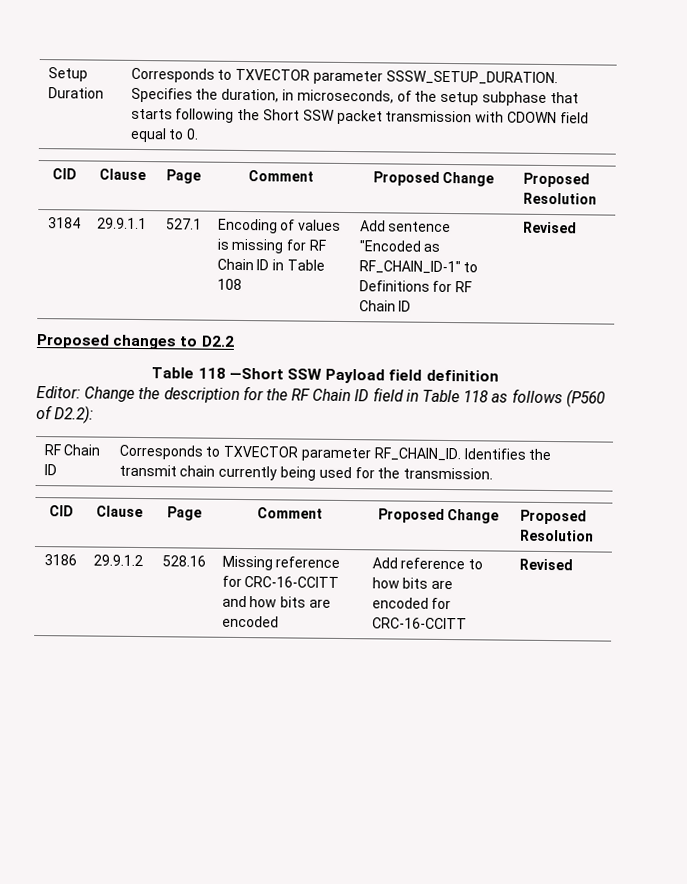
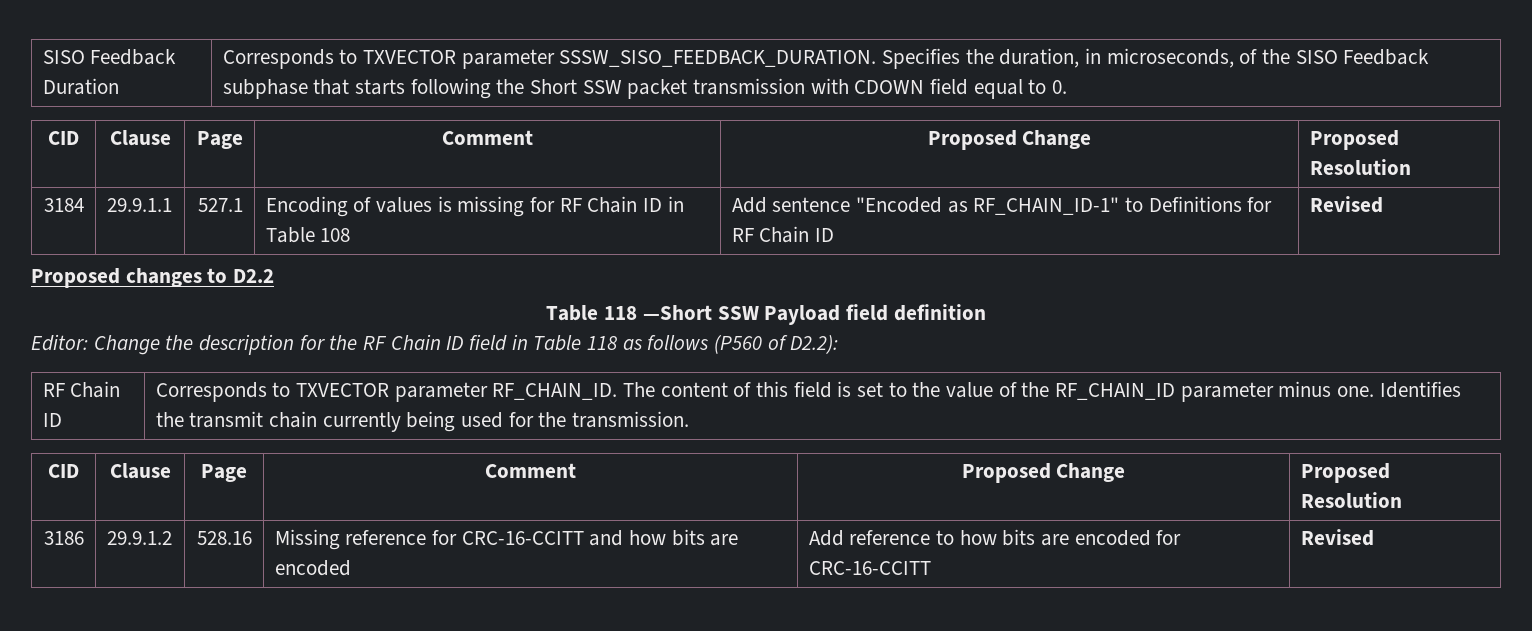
- Setup Duration | Corresponds to TXVECTOR parameter SSSW_SETUP_DURATION. Specifies the duration, in microseconds, of the setup subphase that starts following the Short SSW packet transmission with CDOWN field equal to 0.
+ SISO Feedback Duration | Corresponds to TXVECTOR parameter SSSW_SISO_FEEDBACK_DURATION. Specifies the duration, in microseconds, of the SISO Feedback subphase that starts following the Short SSW packet transmission with CDOWN field equal to 0.
- RF Chain ID | Corresponds to TXVECTOR parameter RF_CHAIN_ID. Identifies the transmit chain currently being used for the transmission.
+ RF Chain ID | Corresponds to TXVECTOR parameter RF_CHAIN_ID. The content of this field is set to the value of the RF_CHAIN_ID parameter minus one. Identifies the transmit chain currently being used for the transmission.

